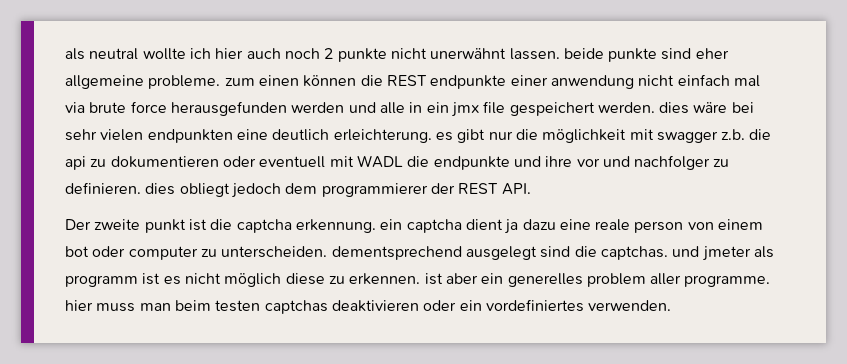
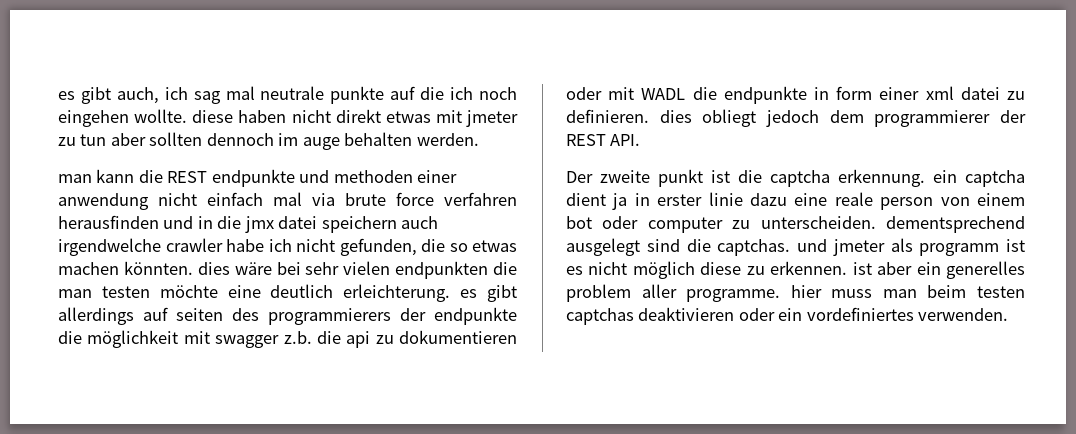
- als neutral wollte ich hier auch noch 2 punkte nicht unerwähnt lassen. beide punkte sind eher allgemeine probleme. zum einen können die REST endpunkte einer anwendung nicht einfach mal via brute force herausgefunden werden und alle in ein jmx file gespeichert werden. dies wäre bei sehr vielen endpunkten eine deutlich erleichterung. es gibt nur die möglichkeit mit swagger z.b. die api zu dokumentieren oder eventuell mit WADL die endpunkte und ihre vor und nachfolger zu definieren. dies obliegt jedoch dem programmierer der REST API.
+ es gibt auch, ich sag mal neutrale punkte auf die ich noch eingehen wollte. diese haben nicht direkt etwas mit jmeter zu tun aber sollten dennoch im auge behalten werden.
+ man kann die REST endpunkte und methoden einer anwendung nicht einfach mal via brute force verfahren herausfinden und in die jmx datei speichern auch irgendwelche crawler habe ich nicht gefunden, die so etwas machen könnten. dies wäre bei sehr vielen endpunkten die man testen möchte eine deutlich erleichterung. es gibt allerdings auf seiten des programmierers der endpunkte die möglichkeit mit swagger z.b. die api zu dokumentieren oder mit WADL die endpunkte in form einer xml datei zu definieren. dies obliegt jedoch dem programmierer der REST API.
- Der zweite punkt ist die captcha erkennung. ein captcha dient ja dazu eine reale person von einem bot oder computer zu unterscheiden. dementsprechend ausgelegt sind die captchas. und jmeter als programm ist es nicht möglich diese zu erkennen. ist aber ein generelles problem aller programme. hier muss man beim testen captchas deaktivieren oder ein vordefiniertes verwenden.
+ Der zweite punkt ist die captcha erkennung. ein captcha dient ja in erster linie dazu eine reale person von einem bot oder computer zu unterscheiden. dementsprechend ausgelegt sind die captchas. und jmeter als programm ist es nicht möglich diese zu erkennen. ist aber ein generelles problem aller programme. hier muss man beim testen captchas deaktivieren oder ein vordefiniertes verwenden.

